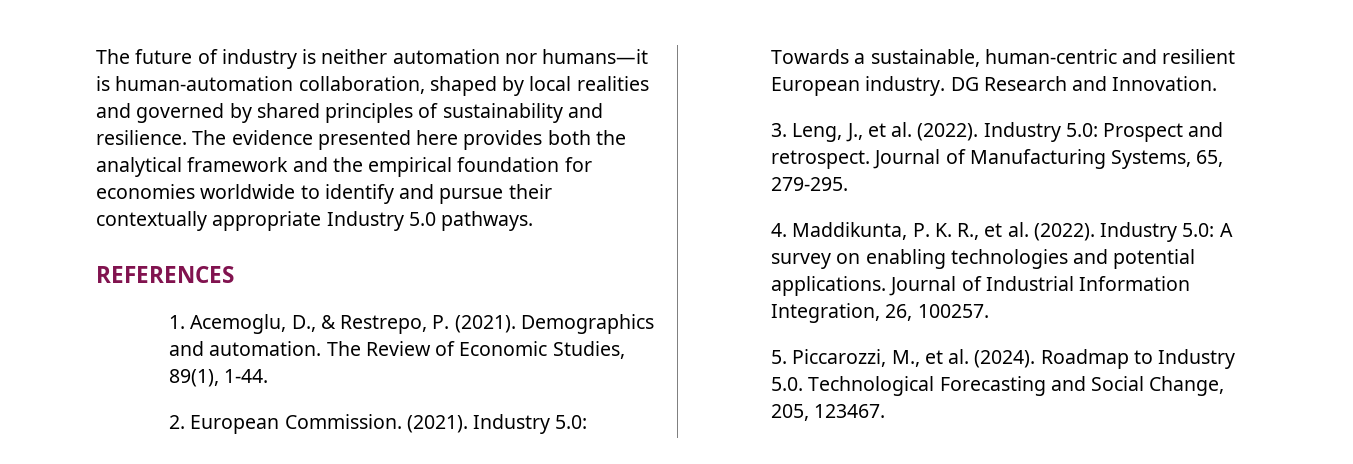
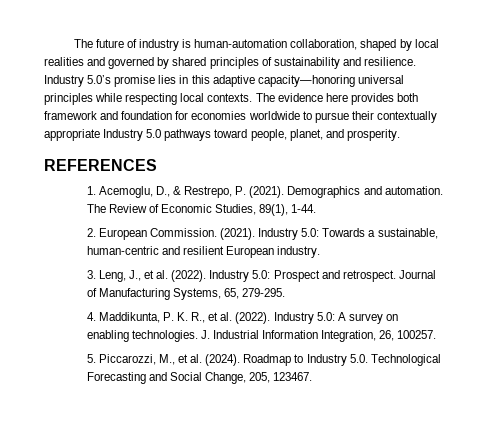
- The future of industry is neither automation nor humans—it is human-automation collaboration, shaped by local realities and governed by shared principles of sustainability and resilience.
+ The future of industry is human-automation collaboration, shaped by local realities and governed by shared principles of sustainability and resilience.
+ Industry 5.0’s promise lies in this adaptive capacity—honoring universal principles while respecting local contexts.
- The evidence presented here provides both the analytical framework and the empirical foundation for economies worldwide to identify and pursue their contextually appropriate Industry 5.0 pathways.
+ The evidence here provides both framework and foundation for economies worldwide to pursue their contextually appropriate Industry 5.0 pathways toward people, planet, and prosperity.
- DG Research and Innovation.
- Industry 5.0: A survey on enabling technologies and potential applications. Journal of Industrial Information Integration, 26, 100257.
+ Industry 5.0: A survey on enabling technologies. J. Industrial Information Integration, 26, 100257.

